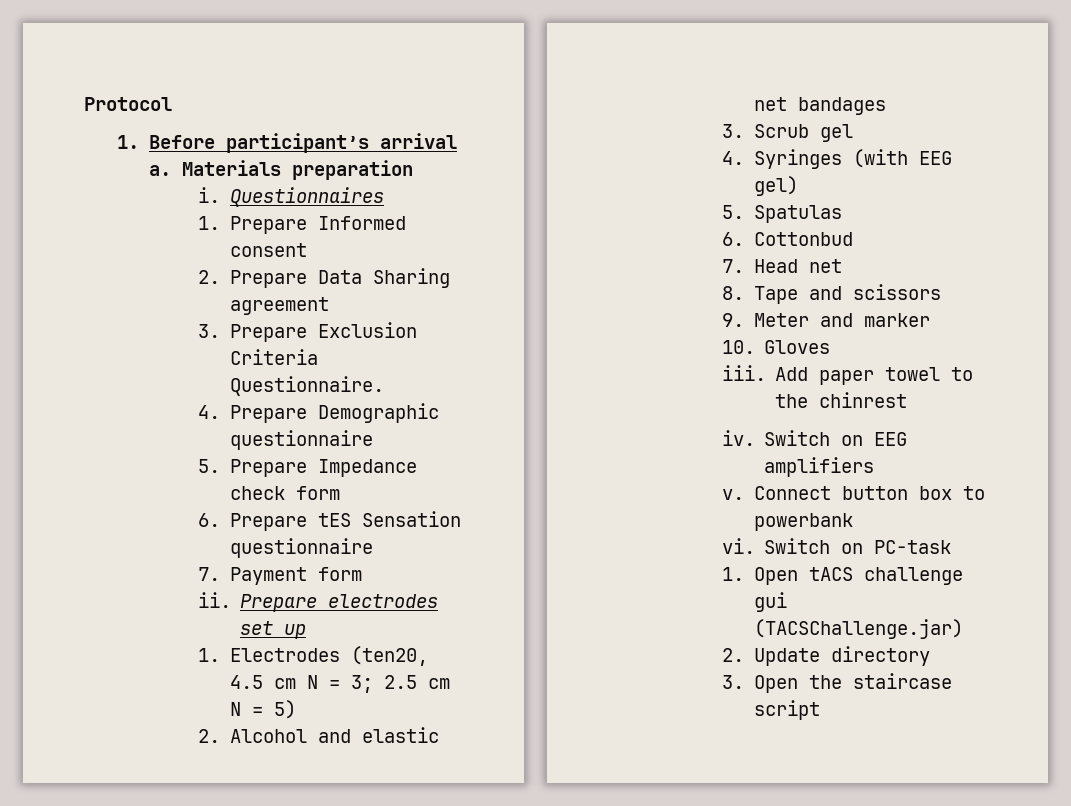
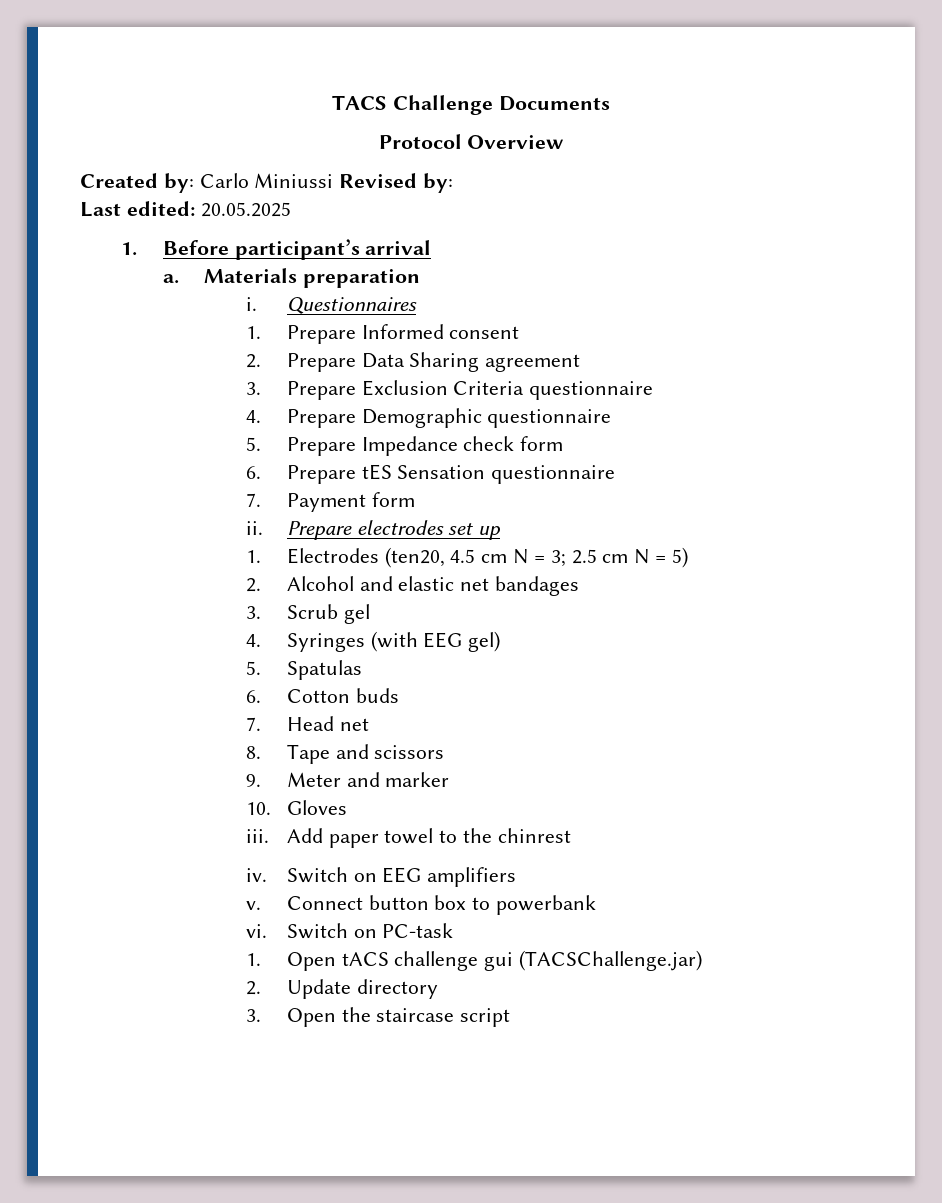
- Protocol
+ TACS Challenge Documents
+ Protocol Overview
+ Created by: Carlo Miniussi Revised by:
+ Last edited: 20.05.2025
- 3. Prepare Exclusion Criteria Questionnaire.
+ 3. Prepare Exclusion Criteria questionnaire
- 6. Cottonbud
+ 6. Cotton buds

